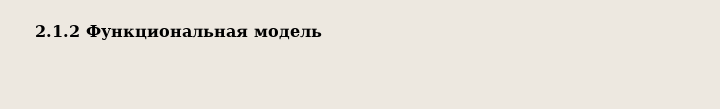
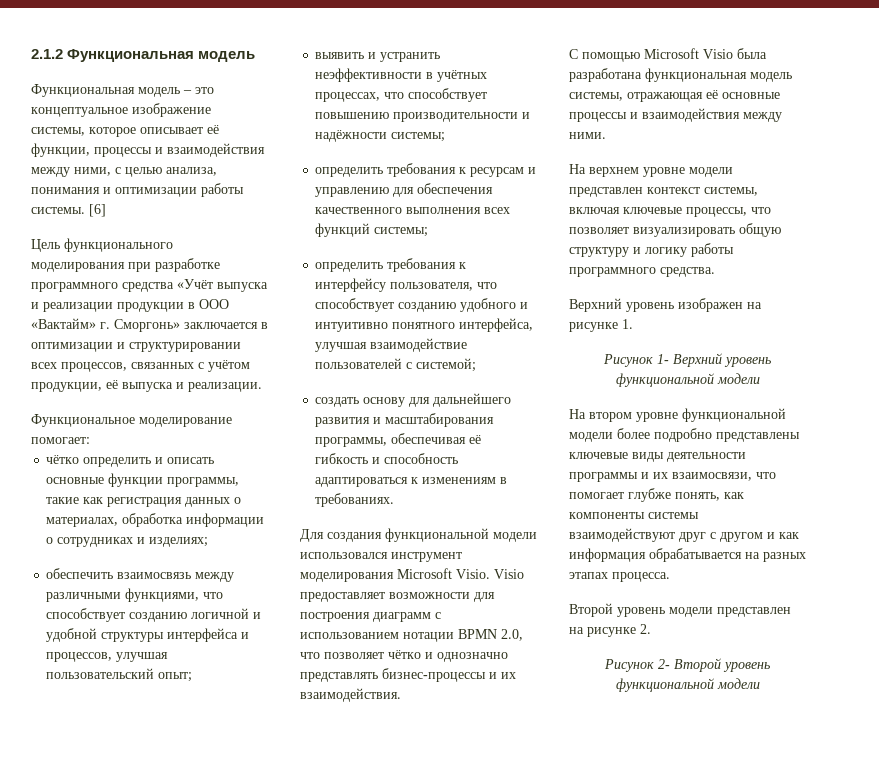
+ Функциональная модель – это концептуальное изображение системы, которое описывает её функции, процессы и взаимодействия между ними, с целью анализа, понимания и оптимизации работы системы. [6]
+ Цель функционального моделирования при разработке программного средства «Учёт выпуска и реализации продукции в ООО «Вактайм» г. Сморгонь» заключается в оптимизации и структурировании всех процессов, связанных с учётом продукции, её выпуска и реализации.
+ Функциональное моделирование помогает:
+ чётко определить и описать основные функции программы, такие как регистрация данных о материалах, обработка информации о сотрудниках и изделиях;
+ обеспечить взаимосвязь между различными функциями, что способствует созданию логичной и удобной структуры интерфейса и процессов, улучшая пользовательский опыт;
+ выявить и устранить неэффективности в учётных процессах, что способствует повышению производительности и надёжности системы;
+ определить требования к ресурсам и управлению для обеспечения качественного выполнения всех функций системы;
+ определить требования к интерфейсу пользователя, что способствует созданию удобного и интуитивно понятного интерфейса, улучшая взаимодействие пользователей с системой;
+ создать основу для дальнейшего развития и масштабирования программы, обеспечивая её гибкость и способность адаптироваться к изменениям в требованиях.
+ Для создания функциональной модели использовался инструмент моделирования Microsoft Visio. Visio предоставляет возможности для построения диаграмм с использованием нотации BPMN 2.0, что позволяет чётко и однозначно представлять бизнес-процессы и их взаимодействия.
+ С помощью Microsoft Visio была разработана функциональная модель системы, отражающая её основные процессы и взаимодействия между ними.
+ На верхнем уровне модели представлен контекст системы, включая ключевые процессы, что позволяет визуализировать общую структуру и логику работы программного средства.
+ Верхний уровень изображен на рисунке 1.
+ Рисунок 1- Верхний уровень функциональной модели
+ На втором уровне функциональной модели более подробно представлены ключевые виды деятельности программы и их взаимосвязи, что помогает глубже понять, как компоненты системы взаимодействуют друг с другом и как информация обрабатывается на разных этапах процесса.
+ Второй уровень модели представлен на рисунке 2.
+ Рисунок 2- Второй уровень функциональной модели

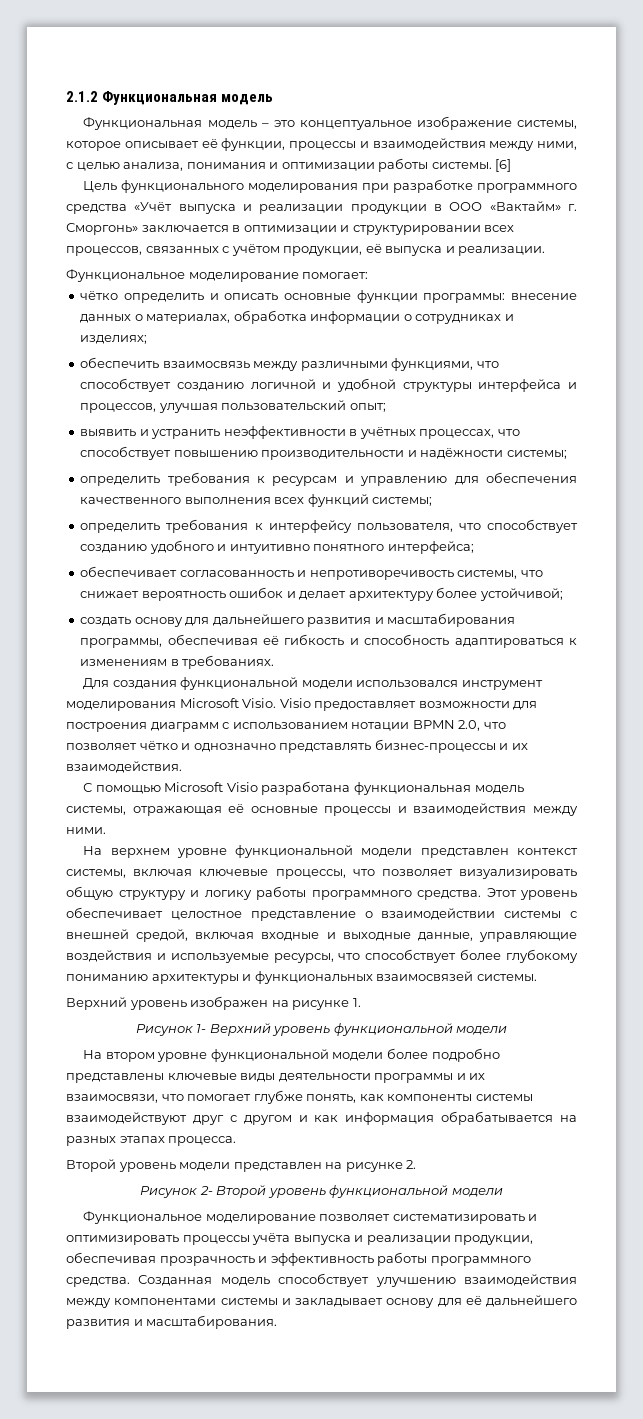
- чётко определить и описать основные функции программы, такие как регистрация данных о материалах, обработка информации о сотрудниках и изделиях;
+ чётко определить и описать основные функции программы: внесение данных о материалах, обработка информации о сотрудниках и изделиях;
- определить требования к интерфейсу пользователя, что способствует созданию удобного и интуитивно понятного интерфейса, улучшая взаимодействие пользователей с системой;
+ определить требования к интерфейсу пользователя, что способствует созданию удобного и интуитивно понятного интерфейса;
+ обеспечивает согласованность и непротиворечивость системы, что снижает вероятность ошибок и делает архитектуру более устойчивой;
- С помощью Microsoft Visio была разработана функциональная модель системы, отражающая её основные процессы и взаимодействия между ними.
+ С помощью Microsoft Visio разработана функциональная модель системы, отражающая её основные процессы и взаимодействия между ними.
- На верхнем уровне модели представлен контекст системы, включая ключевые процессы, что позволяет визуализировать общую структуру и логику работы программного средства.
+ На верхнем уровне функциональной модели представлен контекст системы, включая ключевые процессы, что позволяет визуализировать общую структуру и логику работы программного средства. Этот уровень обеспечивает целостное представление о взаимодействии системы с внешней средой, включая входные и выходные данные, управляющие воздействия и используемые ресурсы, что способствует более глубокому пониманию архитектуры и функциональных взаимосвязей системы.
+ Функциональное моделирование позволяет систематизировать и оптимизировать процессы учёта выпуска и реализации продукции, обеспечивая прозрачность и эффективность работы программного средства. Созданная модель способствует улучшению взаимодействия между компонентами системы и закладывает основу для её дальнейшего развития и масштабирования.

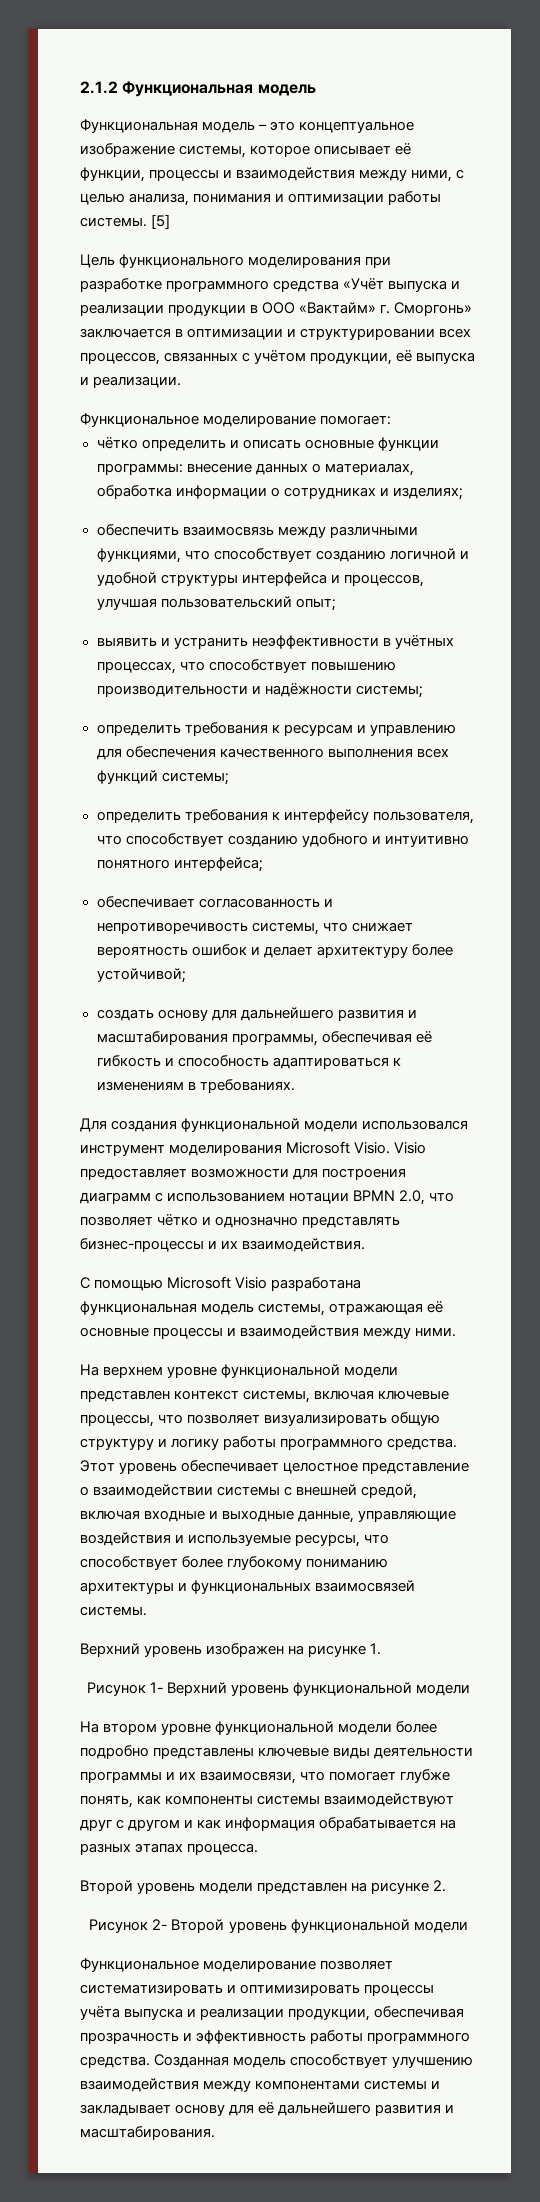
- [6]
+ [5]

